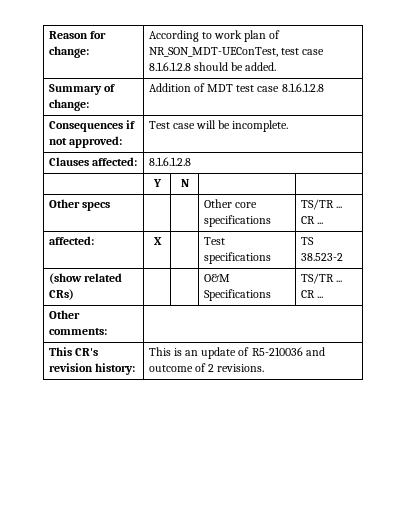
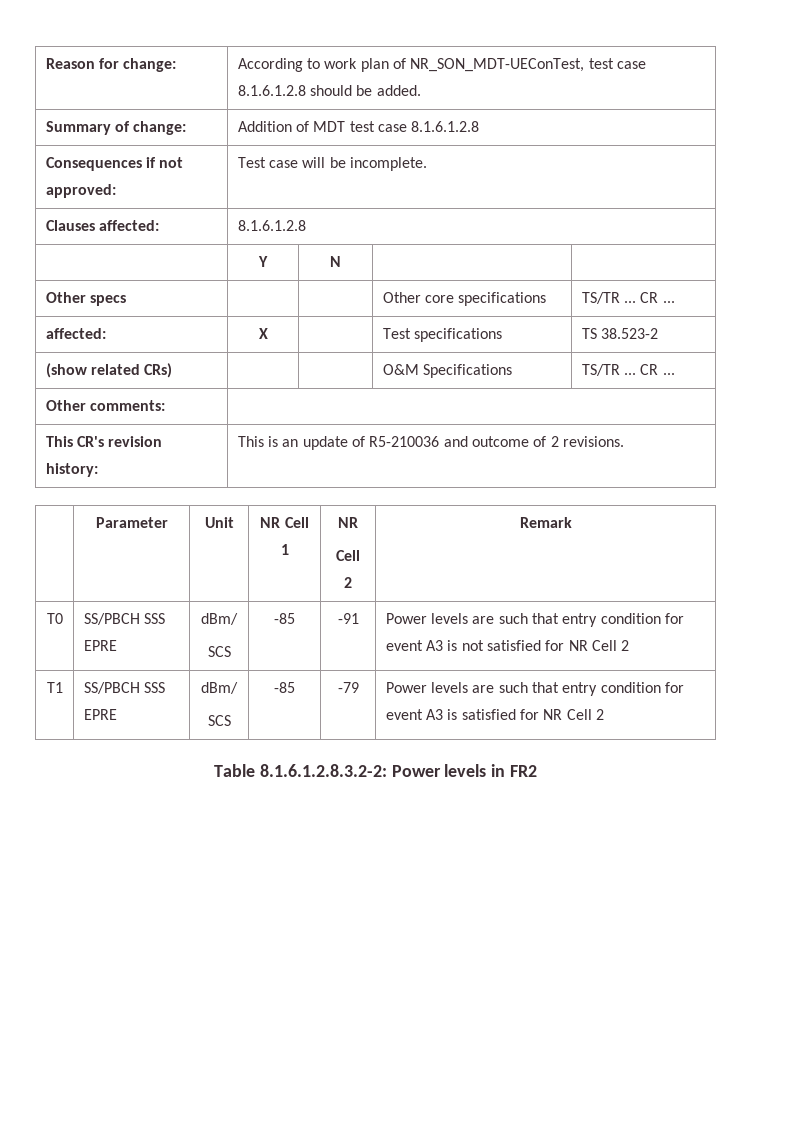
+ | Parameter | Unit | NR Cell 1 | NR
+ Cell 2 | Remark
+ T0 | SS/PBCH SSS EPRE | dBm/
+ SCS | -85 | -91 | Power levels are such that entry condition for event A3 is not satisfied for NR Cell 2
+ T1 | SS/PBCH SSS EPRE | dBm/
+ SCS | -85 | -79 | Power levels are such that entry condition for event A3 is satisfied for NR Cell 2
+ Table 8.1.6.1.2.8.3.2-2: Power levels in FR2

